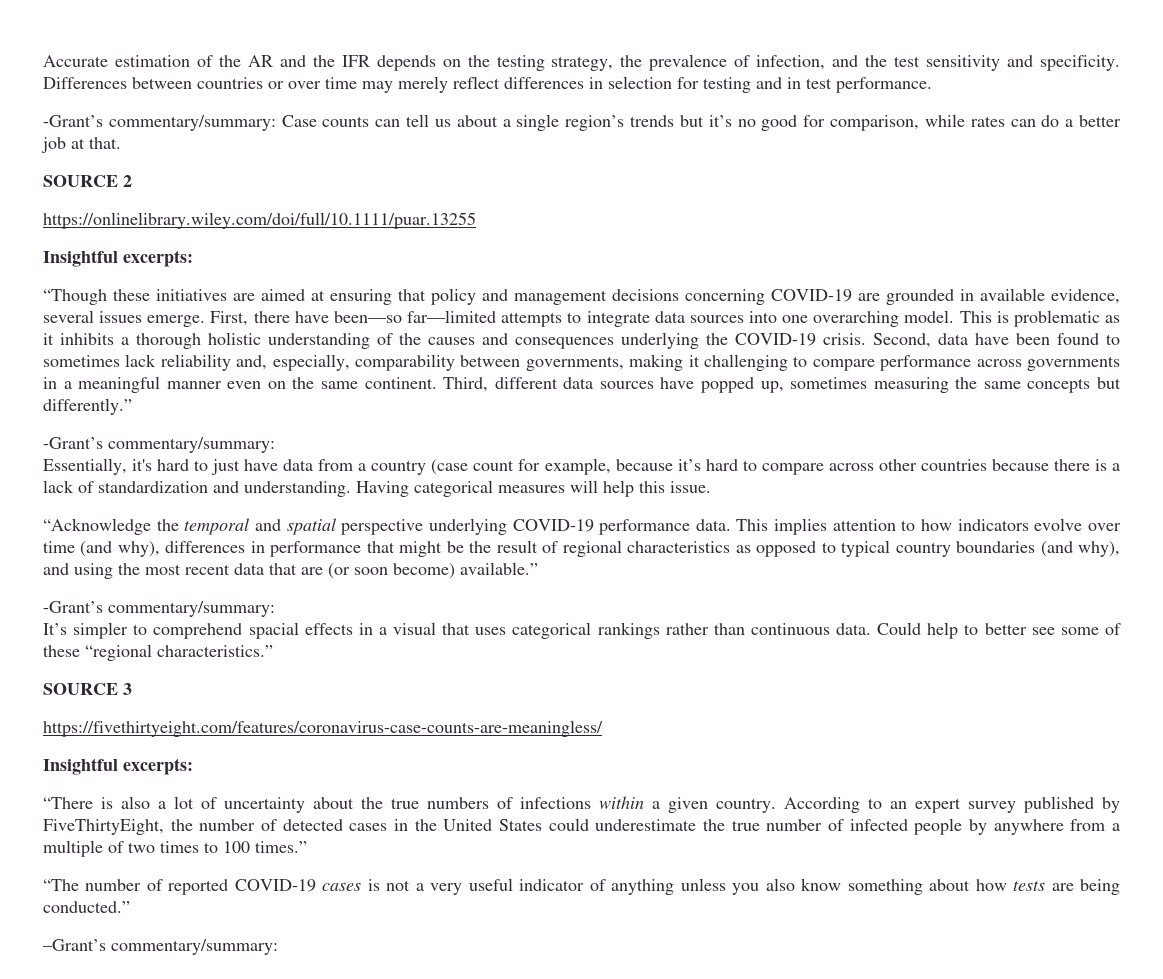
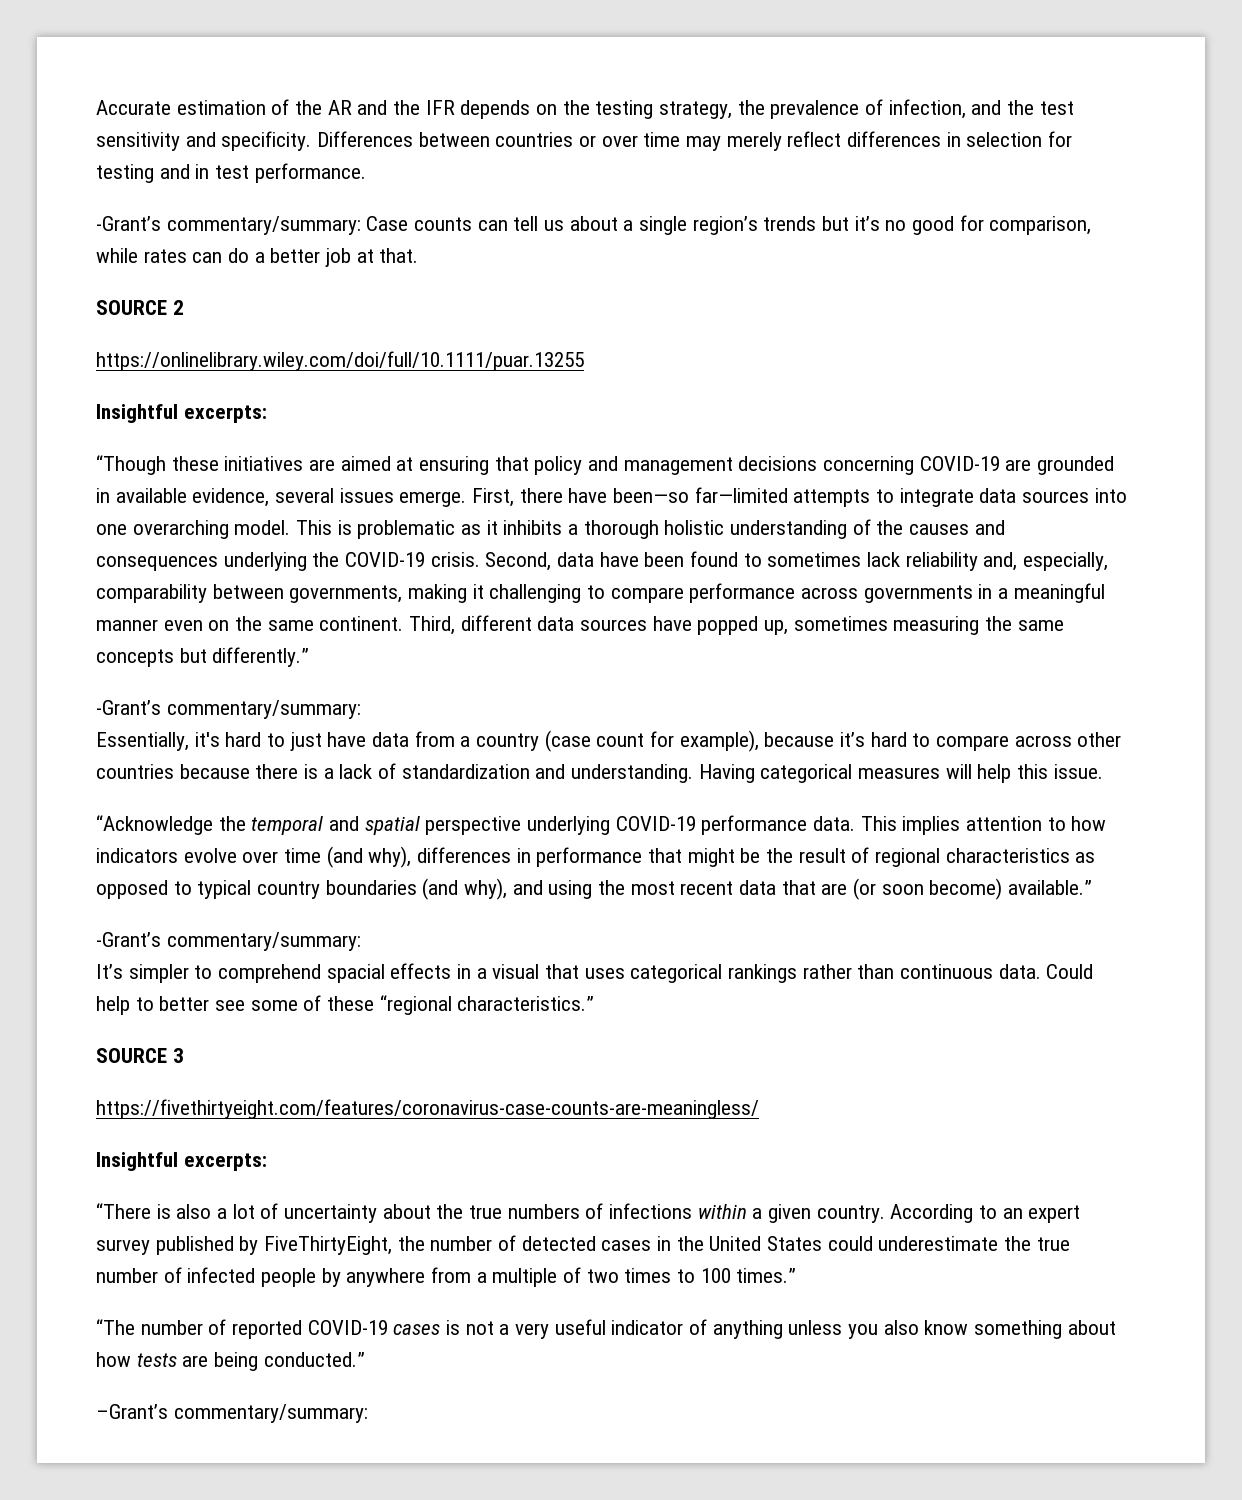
- Essentially, it's hard to just have data from a country (case count for example, because it’s hard to compare across other countries because there is a lack of standardization and understanding.
+ Essentially, it's hard to just have data from a country (case count for example), because it’s hard to compare across other countries because there is a lack of standardization and understanding.

